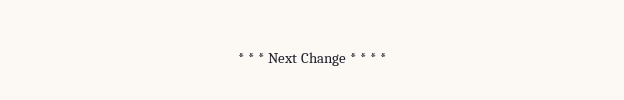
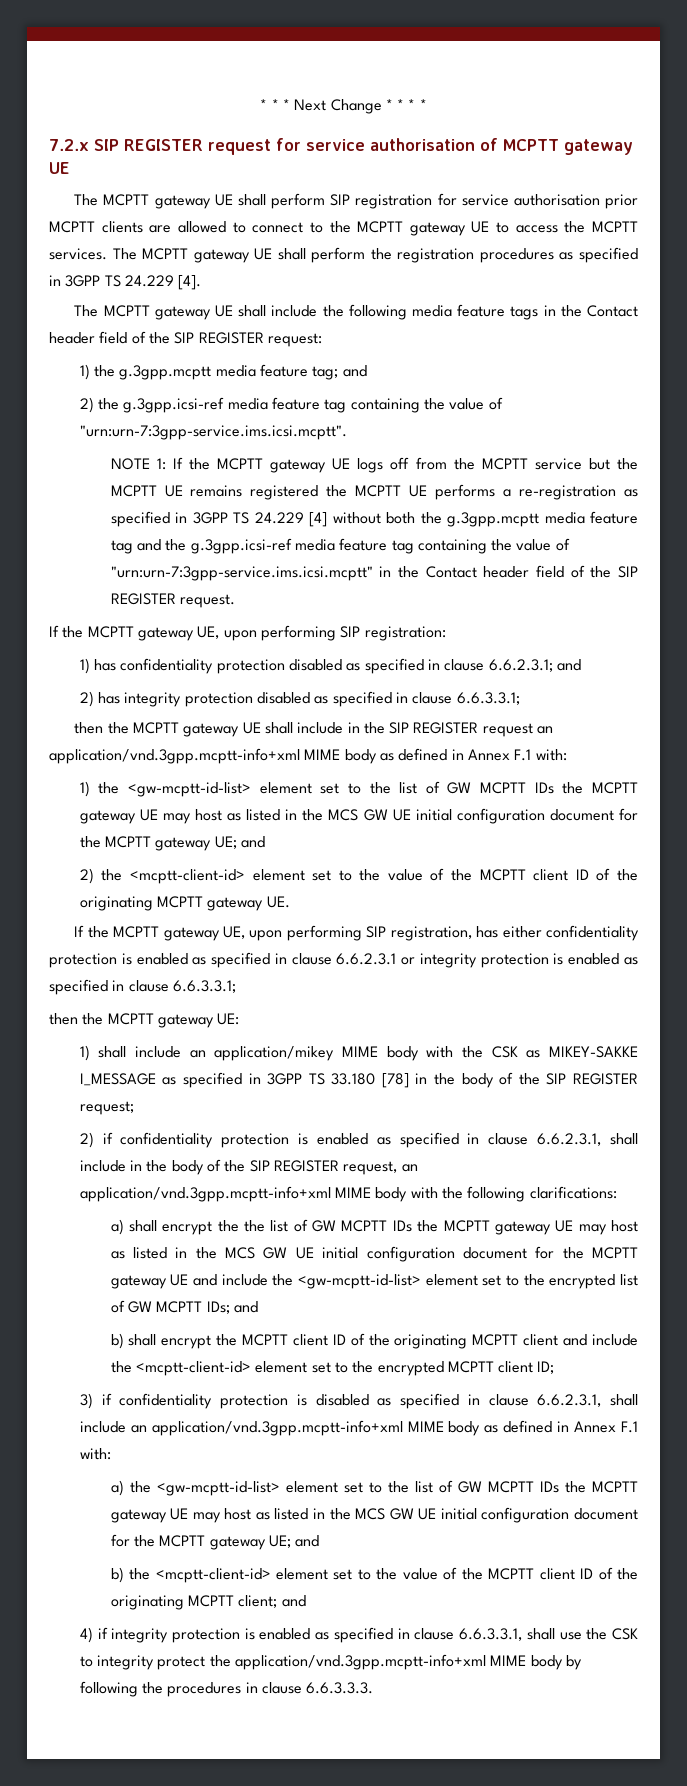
+ 7.2.x SIP REGISTER request for service authorisation of MCPTT gateway UE
+ The MCPTT gateway UE shall perform SIP registration for service authorisation prior MCPTT clients are allowed to connect to the MCPTT gateway UE to access the MCPTT services. The MCPTT gateway UE shall perform the registration procedures as specified in 3GPP TS 24.229 [4].
+ The MCPTT gateway UE shall include the following media feature tags in the Contact header field of the SIP REGISTER request:
+ 1) the g.3gpp.mcptt media feature tag; and
+ 2) the g.3gpp.icsi-ref media feature tag containing the value of "urn:urn-7:3gpp-service.ims.icsi.mcptt".
+ NOTE 1: If the MCPTT gateway UE logs off from the MCPTT service but the MCPTT UE remains registered the MCPTT UE performs a re-registration as specified in 3GPP TS 24.229 [4] without both the g.3gpp.mcptt media feature tag and the g.3gpp.icsi-ref media feature tag containing the value of "urn:urn-7:3gpp-service.ims.icsi.mcptt" in the Contact header field of the SIP REGISTER request.
+ If the MCPTT gateway UE, upon performing SIP registration:
+ 1) has confidentiality protection disabled as specified in clause 6.6.2.3.1; and
+ 2) has integrity protection disabled as specified in clause 6.6.3.3.1;
+ then the MCPTT gateway UE shall include in the SIP REGISTER request an application/vnd.3gpp.mcptt-info+xml MIME body as defined in Annex F.1 with:
+ 1) the <gw-mcptt-id-list> element set to the list of GW MCPTT IDs the MCPTT gateway UE may host as listed in the MCS GW UE initial configuration document for the MCPTT gateway UE; and
+ 2) the <mcptt-client-id> element set to the value of the MCPTT client ID of the originating MCPTT gateway UE.
+ If the MCPTT gateway UE, upon performing SIP registration, has either confidentiality protection is enabled as specified in clause 6.6.2.3.1 or integrity protection is enabled as specified in clause 6.6.3.3.1;
+ then the MCPTT gateway UE:
+ 1) shall include an application/mikey MIME body with the CSK as MIKEY-SAKKE I_MESSAGE as specified in 3GPP TS 33.180 [78] in the body of the SIP REGISTER request;
+ 2) if confidentiality protection is enabled as specified in clause 6.6.2.3.1, shall include in the body of the SIP REGISTER request, an application/vnd.3gpp.mcptt-info+xml MIME body with the following clarifications:
+ a) shall encrypt the the list of GW MCPTT IDs the MCPTT gateway UE may host as listed in the MCS GW UE initial configuration document for the MCPTT gateway UE and include the <gw-mcptt-id-list> element set to the encrypted list of GW MCPTT IDs; and
+ b) shall encrypt the MCPTT client ID of the originating MCPTT client and include the <mcptt-client-id> element set to the encrypted MCPTT client ID;
+ 3) if confidentiality protection is disabled as specified in clause 6.6.2.3.1, shall include an application/vnd.3gpp.mcptt-info+xml MIME body as defined in Annex F.1 with:
+ a) the <gw-mcptt-id-list> element set to the list of GW MCPTT IDs the MCPTT gateway UE may host as listed in the MCS GW UE initial configuration document for the MCPTT gateway UE; and
+ b) the <mcptt-client-id> element set to the value of the MCPTT client ID of the originating MCPTT client; and
+ 4) if integrity protection is enabled as specified in clause 6.6.3.3.1, shall use the CSK to integrity protect the application/vnd.3gpp.mcptt-info+xml MIME body by following the procedures in clause 6.6.3.3.3.

